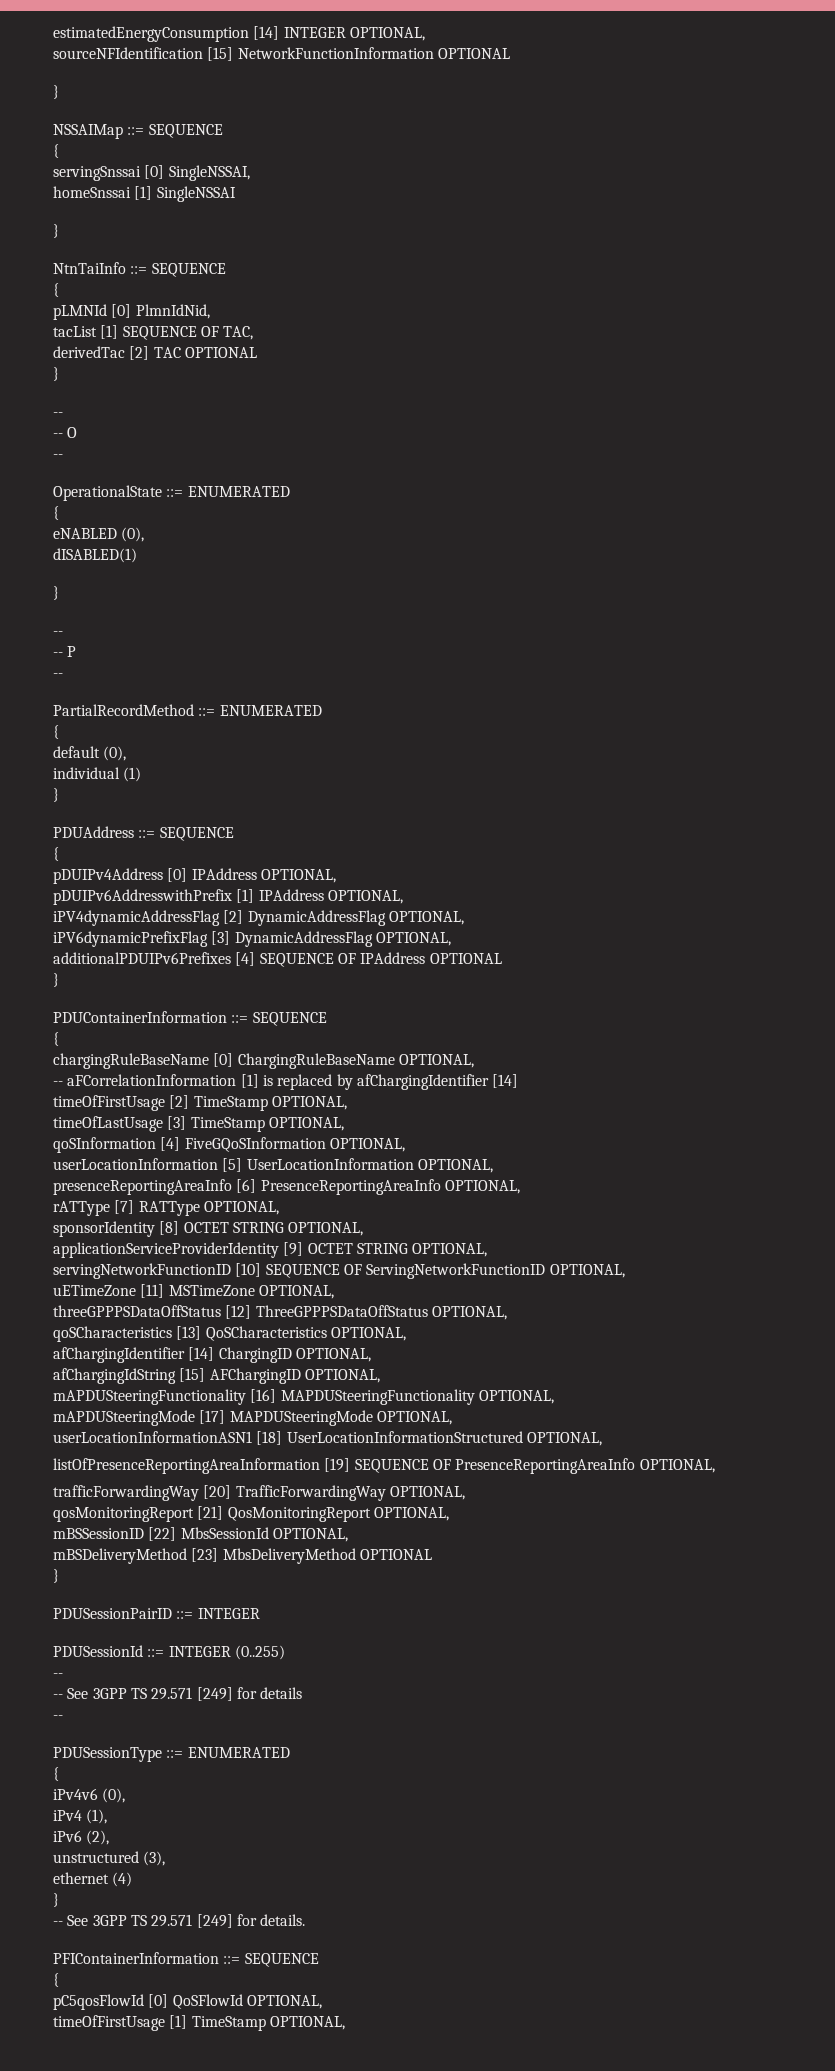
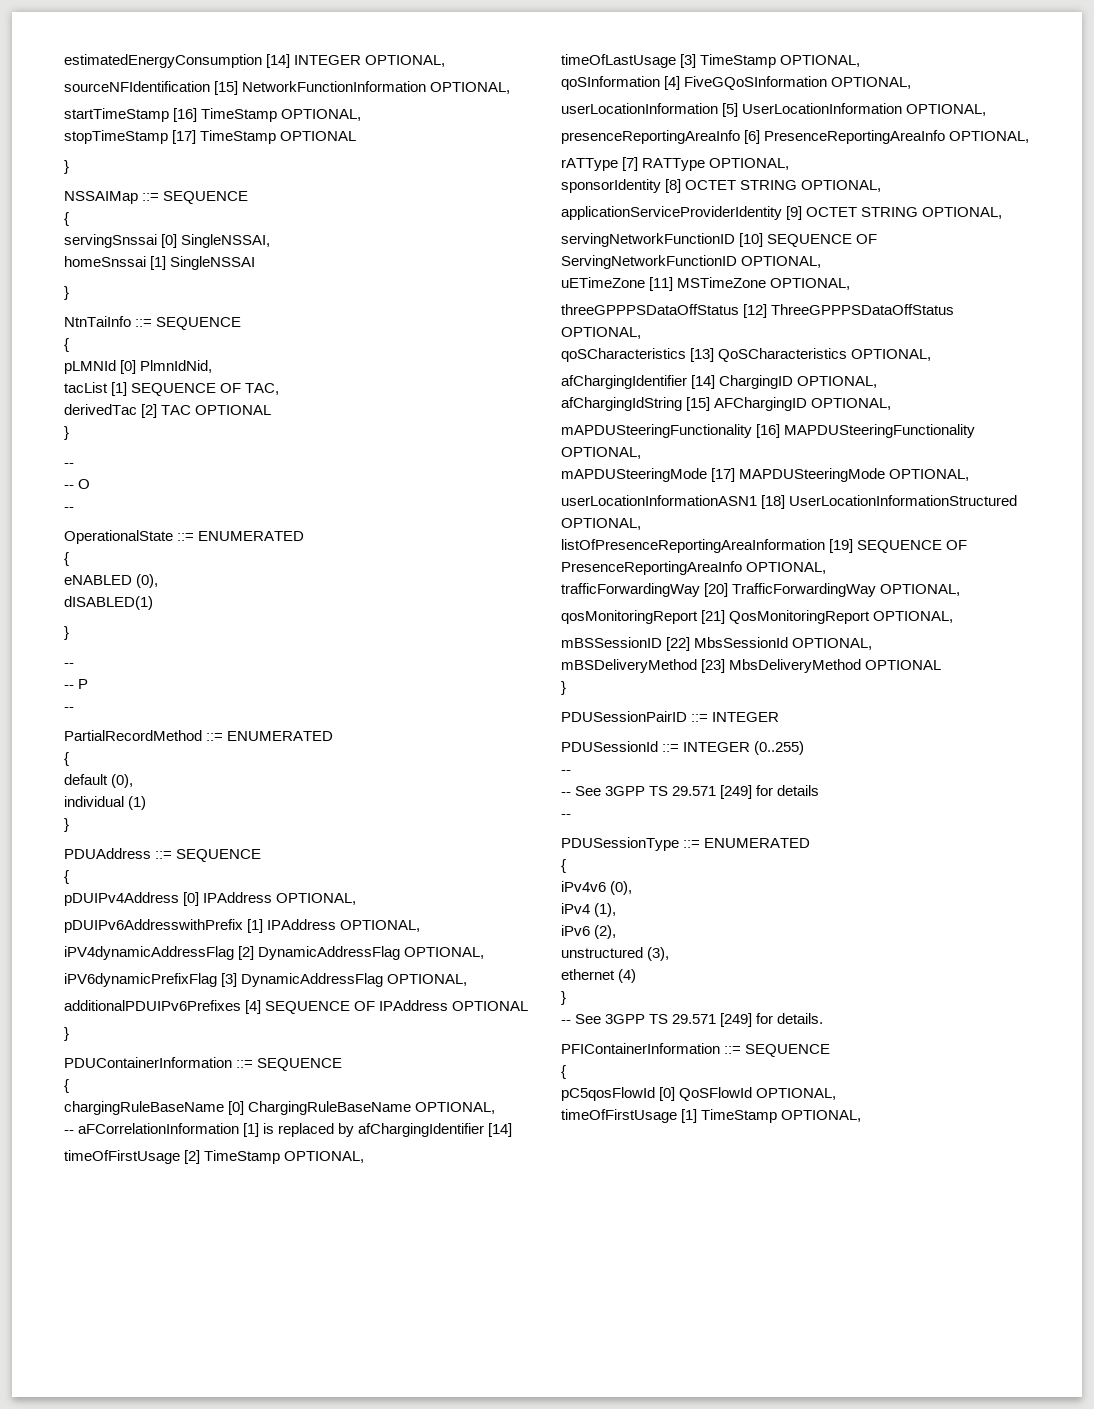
- sourceNFIdentification [15] NetworkFunctionInformation OPTIONAL
+ sourceNFIdentification [15] NetworkFunctionInformation OPTIONAL,
+ startTimeStamp [16] TimeStamp OPTIONAL,
+ stopTimeStamp [17] TimeStamp OPTIONAL

